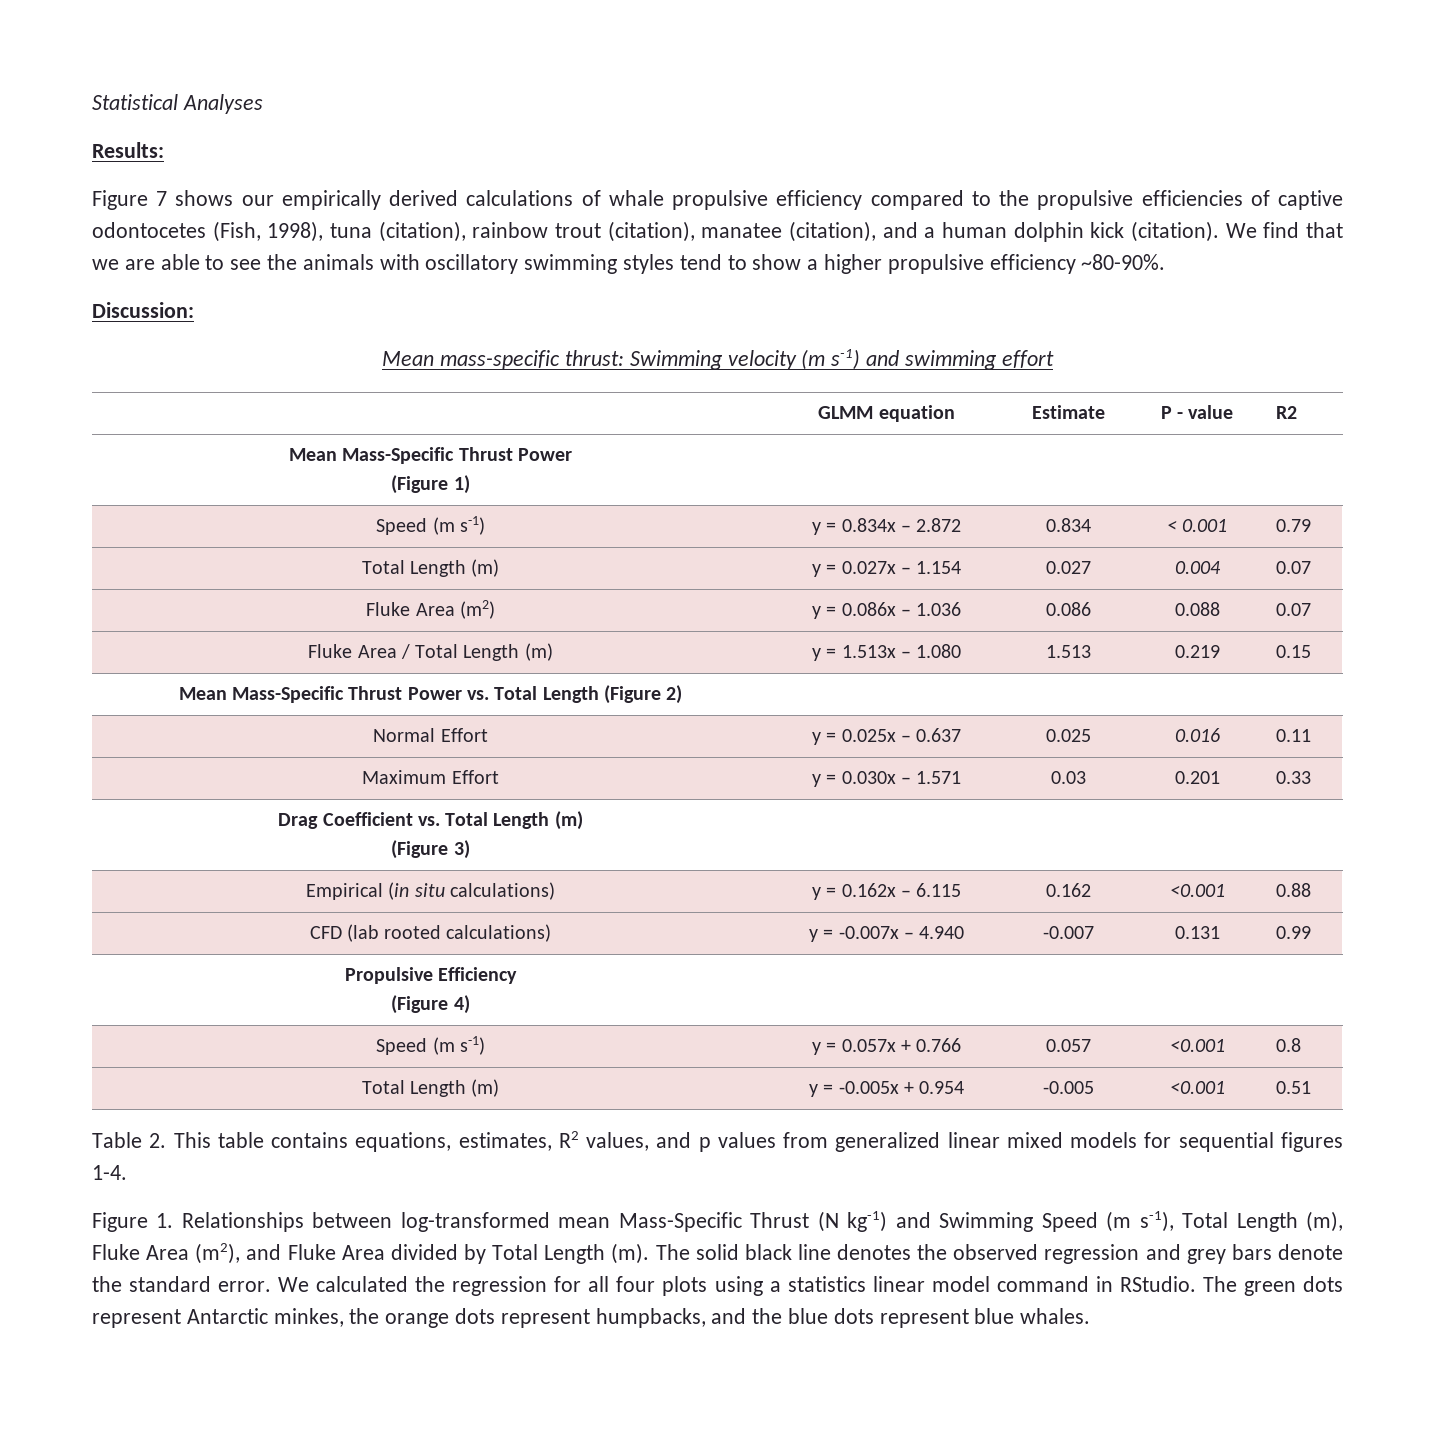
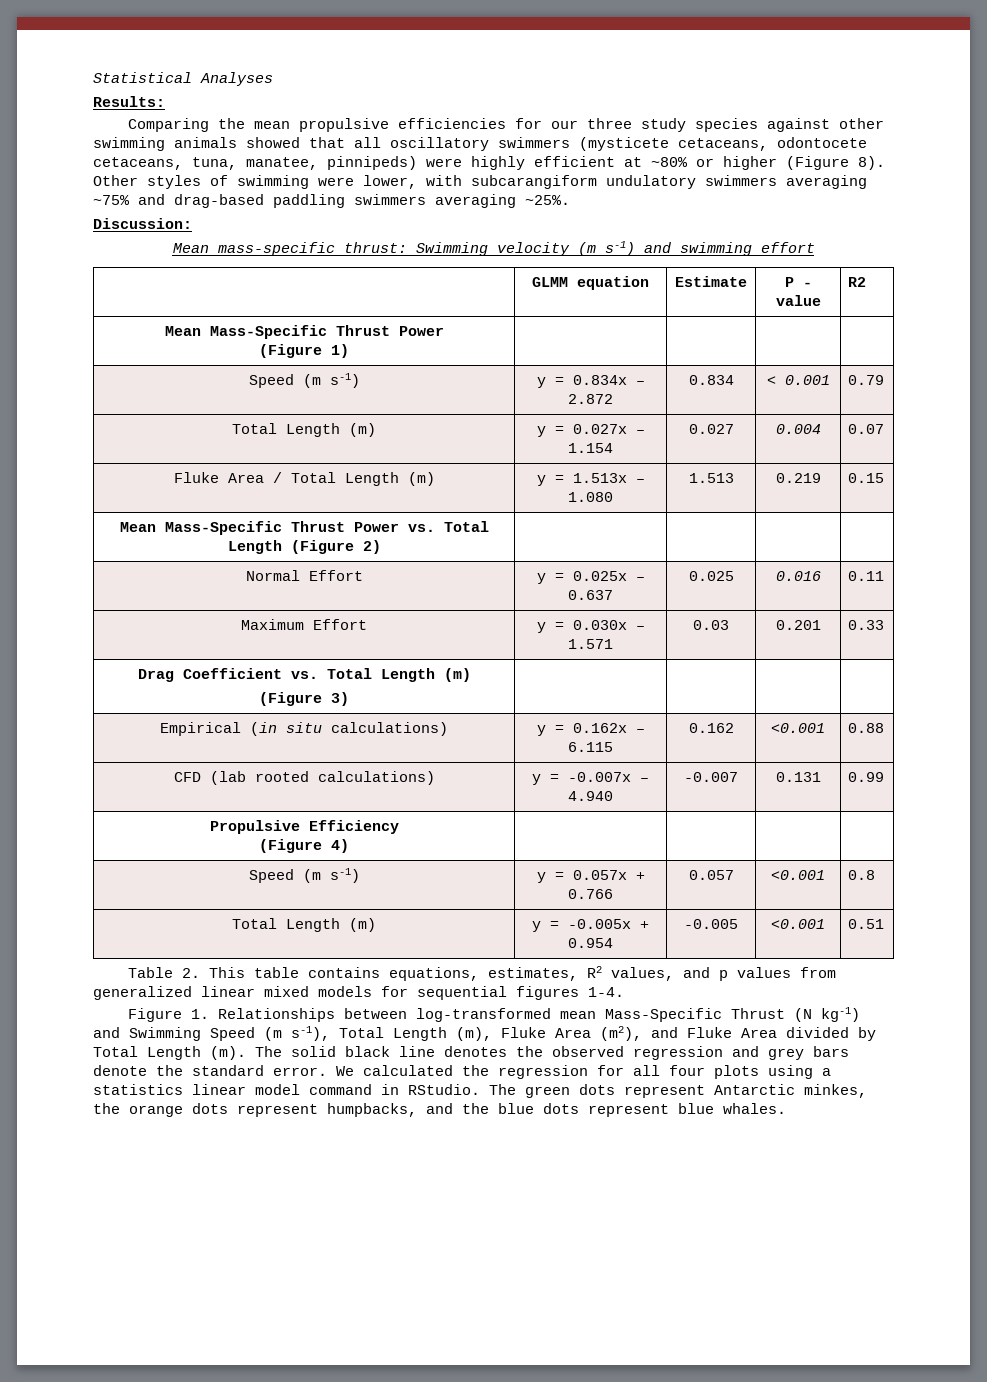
- Figure 7 shows our empirically derived calculations of whale propulsive efficiency compared to the propulsive efficiencies of captive odontocetes (Fish, 1998), tuna (citation), rainbow trout (citation), manatee (citation), and a human dolphin kick (citation). We find that we are able to see the animals with oscillatory swimming styles tend to show a higher propulsive efficiency ~80-90%.
+ Comparing the mean propulsive efficiencies for our three study species against other swimming animals showed that all oscillatory swimmers (mysticete cetaceans, odontocete cetaceans, tuna, manatee, pinnipeds) were highly efficient at ~80% or higher (Figure 8). Other styles of swimming were lower, with subcarangiform undulatory swimmers averaging ~75% and drag-based paddling swimmers averaging ~25%.
- Fluke Area (m2) | y = 0.086x – 1.036 | 0.086 | 0.088 | 0.07

